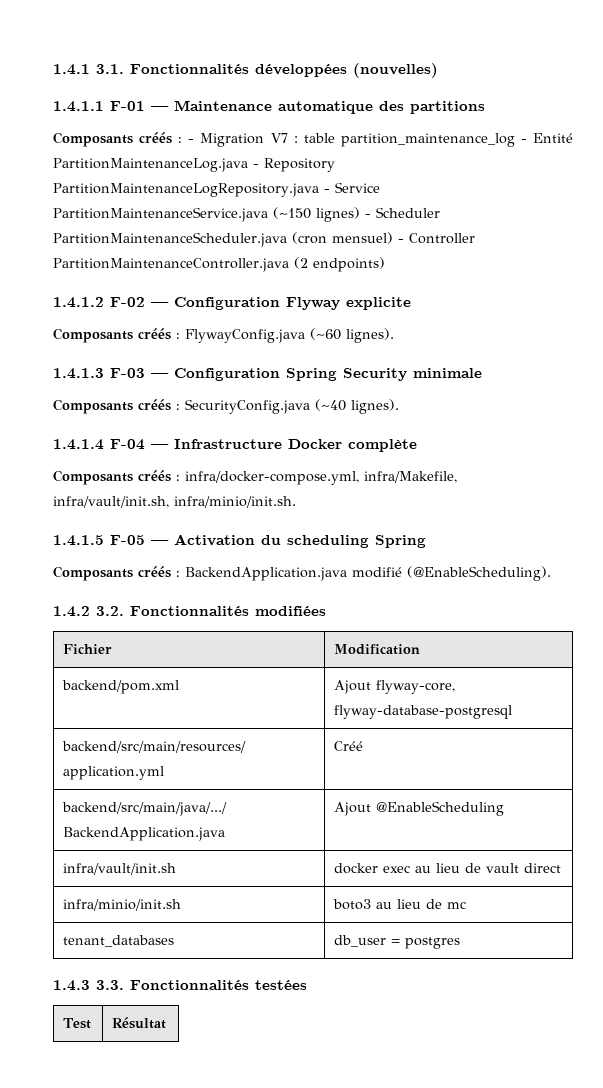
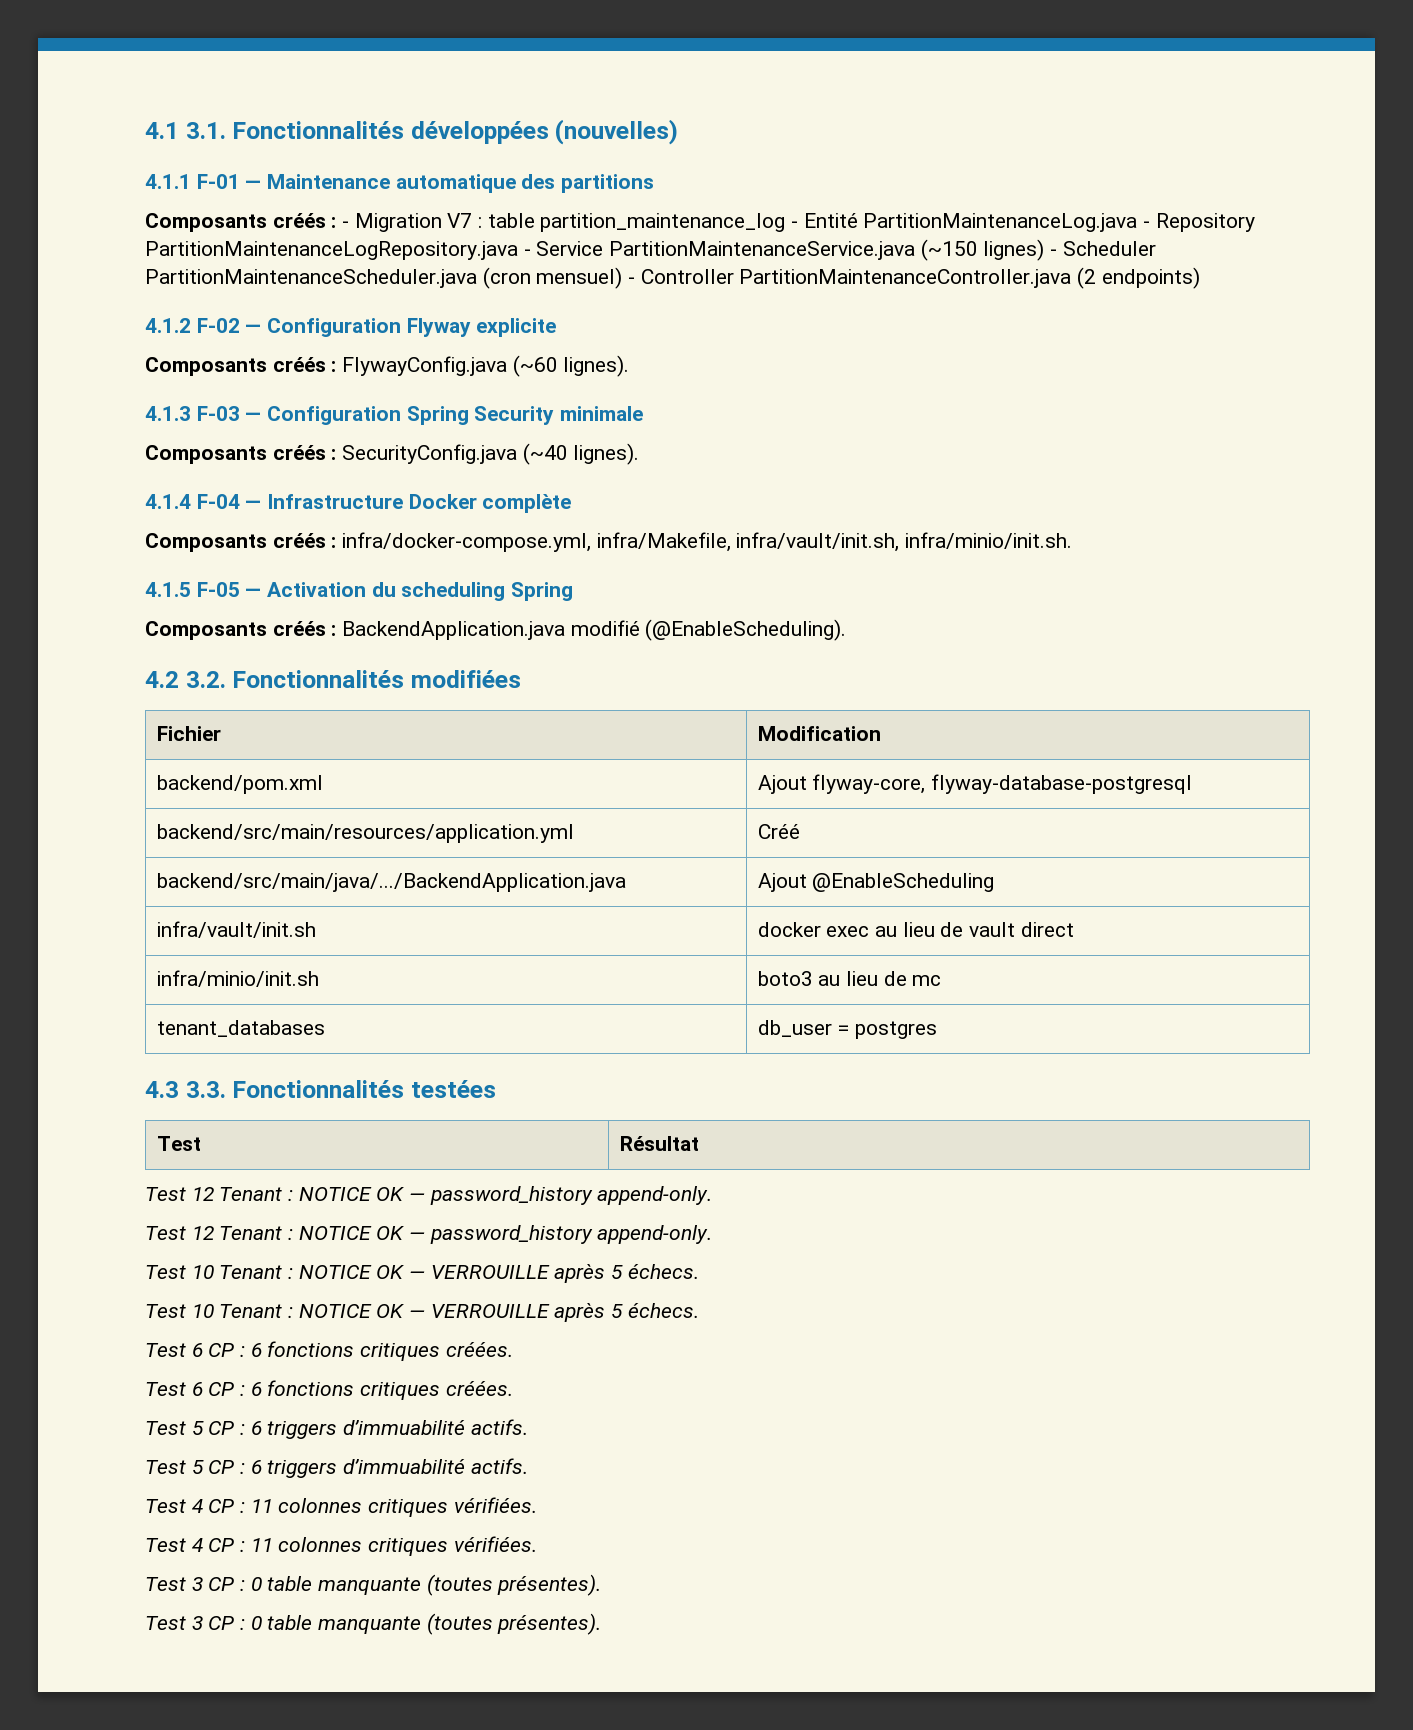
- 1.4.1 3.1. Fonctionnalités développées (nouvelles)
+ 4.1 3.1. Fonctionnalités développées (nouvelles)
- 1.4.1.1 F-01 — Maintenance automatique des partitions
+ 4.1.1 F-01 — Maintenance automatique des partitions
- 1.4.1.2 F-02 — Configuration Flyway explicite
+ 4.1.2 F-02 — Configuration Flyway explicite
- 1.4.1.3 F-03 — Configuration Spring Security minimale
+ 4.1.3 F-03 — Configuration Spring Security minimale
- 1.4.1.4 F-04 — Infrastructure Docker complète
+ 4.1.4 F-04 — Infrastructure Docker complète
- 1.4.1.5 F-05 — Activation du scheduling Spring
+ 4.1.5 F-05 — Activation du scheduling Spring
- 1.4.2 3.2. Fonctionnalités modifiées
+ 4.2 3.2. Fonctionnalités modifiées
- 1.4.3 3.3. Fonctionnalités testées
+ 4.3 3.3. Fonctionnalités testées
  Test | Résultat
+ Test 12 Tenant : NOTICE OK — password_history append-only.
+ Test 12 Tenant : NOTICE OK — password_history append-only.
+ Test 10 Tenant : NOTICE OK — VERROUILLE après 5 échecs.
+ Test 10 Tenant : NOTICE OK — VERROUILLE après 5 échecs.
+ Test 6 CP : 6 fonctions critiques créées.
+ Test 6 CP : 6 fonctions critiques créées.
+ Test 5 CP : 6 triggers d’immuabilité actifs.
+ Test 5 CP : 6 triggers d’immuabilité actifs.
+ Test 4 CP : 11 colonnes critiques vérifiées.
+ Test 4 CP : 11 colonnes critiques vérifiées.
+ Test 3 CP : 0 table manquante (toutes présentes).
+ Test 3 CP : 0 table manquante (toutes présentes).

